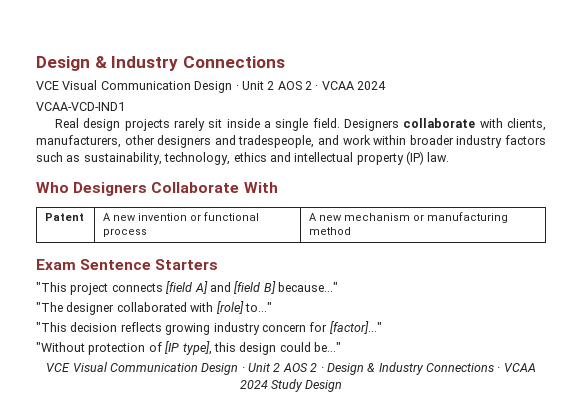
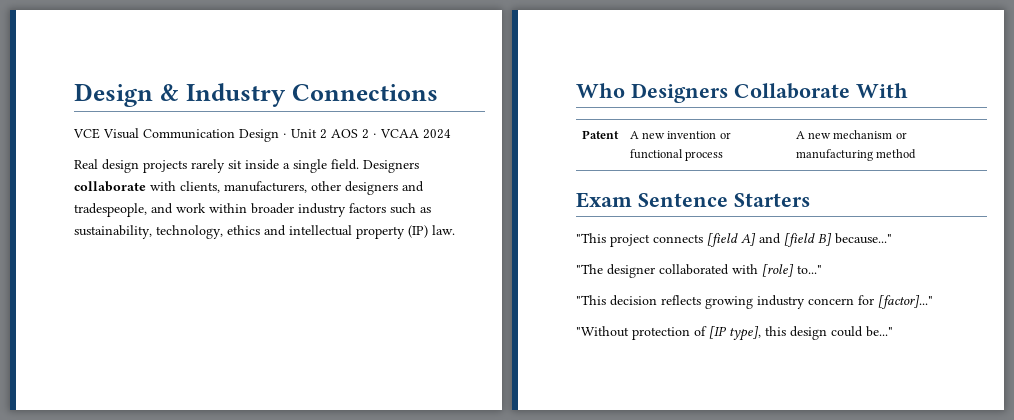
- VCAA-VCD-IND1
- VCE Visual Communication Design · Unit 2 AOS 2 · Design & Industry Connections · VCAA 2024 Study Design

